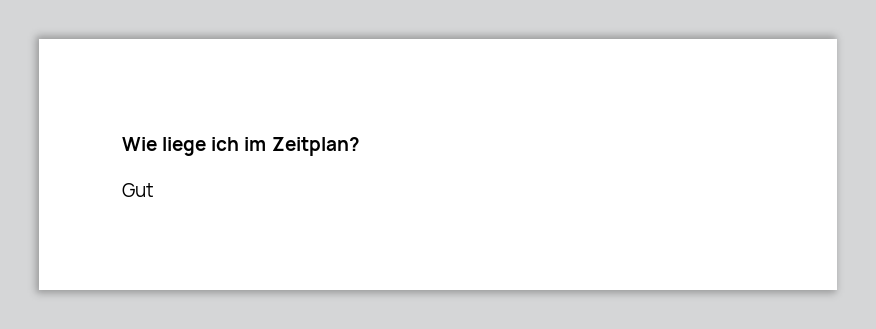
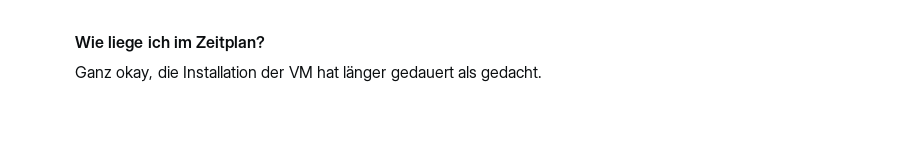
- Gut
+ Ganz okay, die Installation der VM hat länger gedauert als gedacht.

